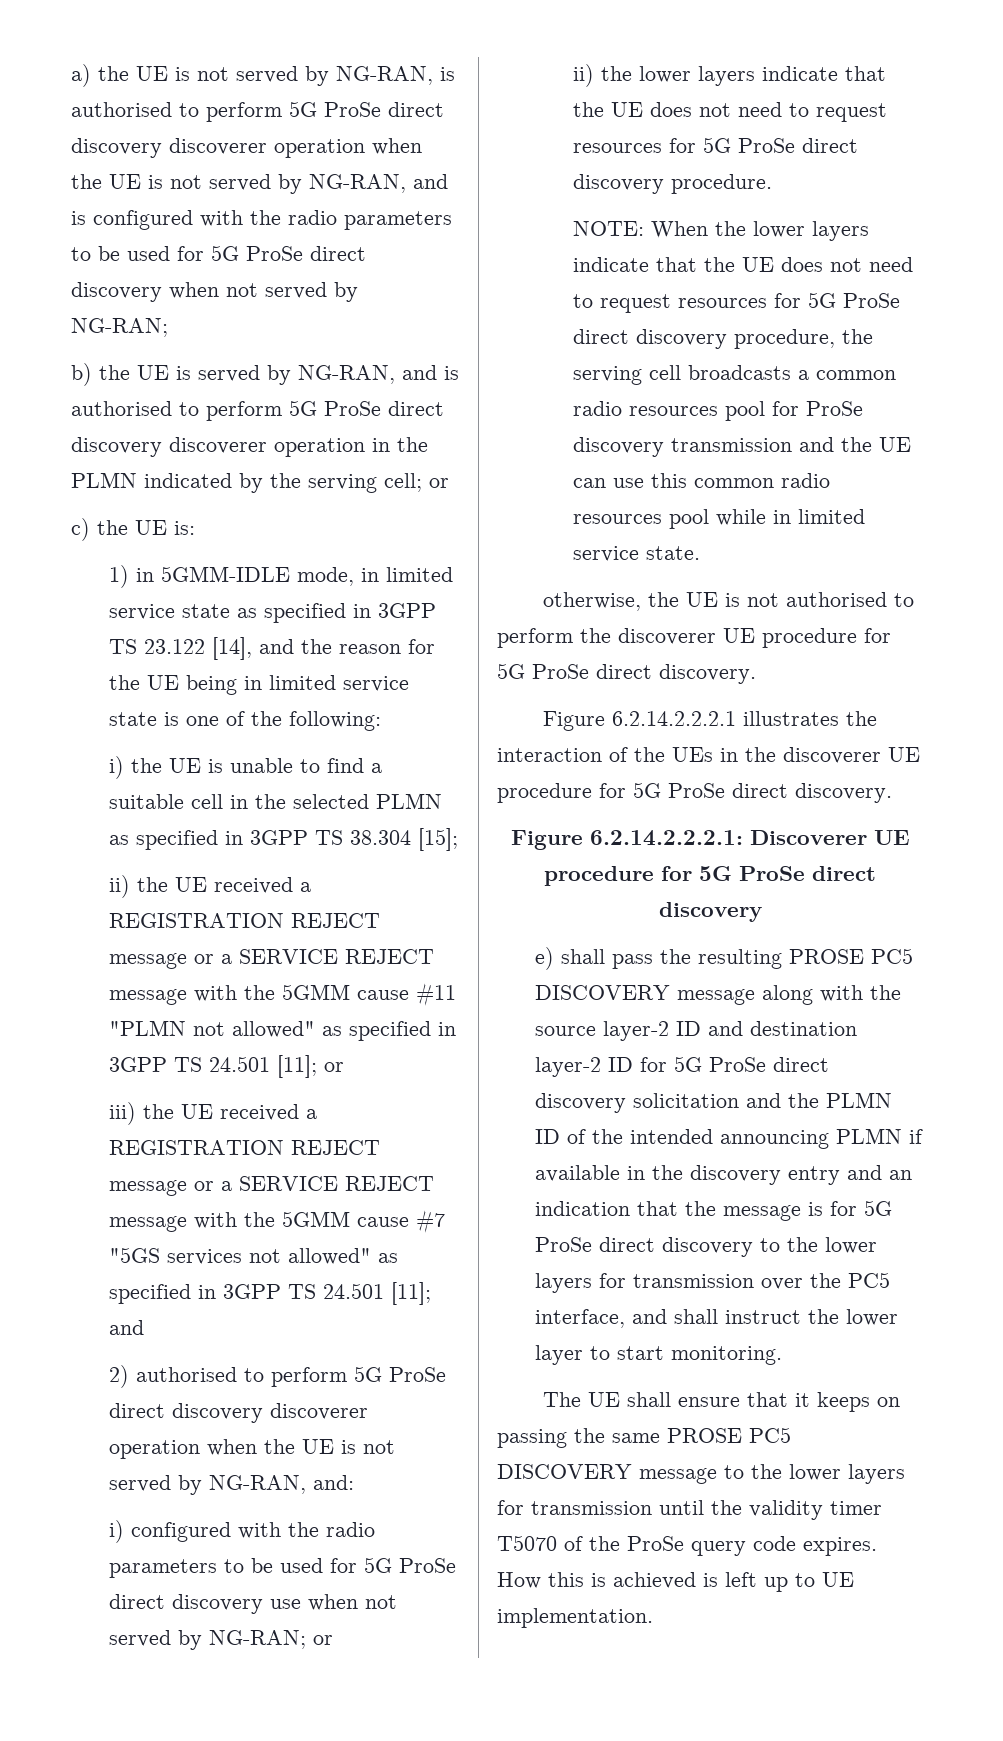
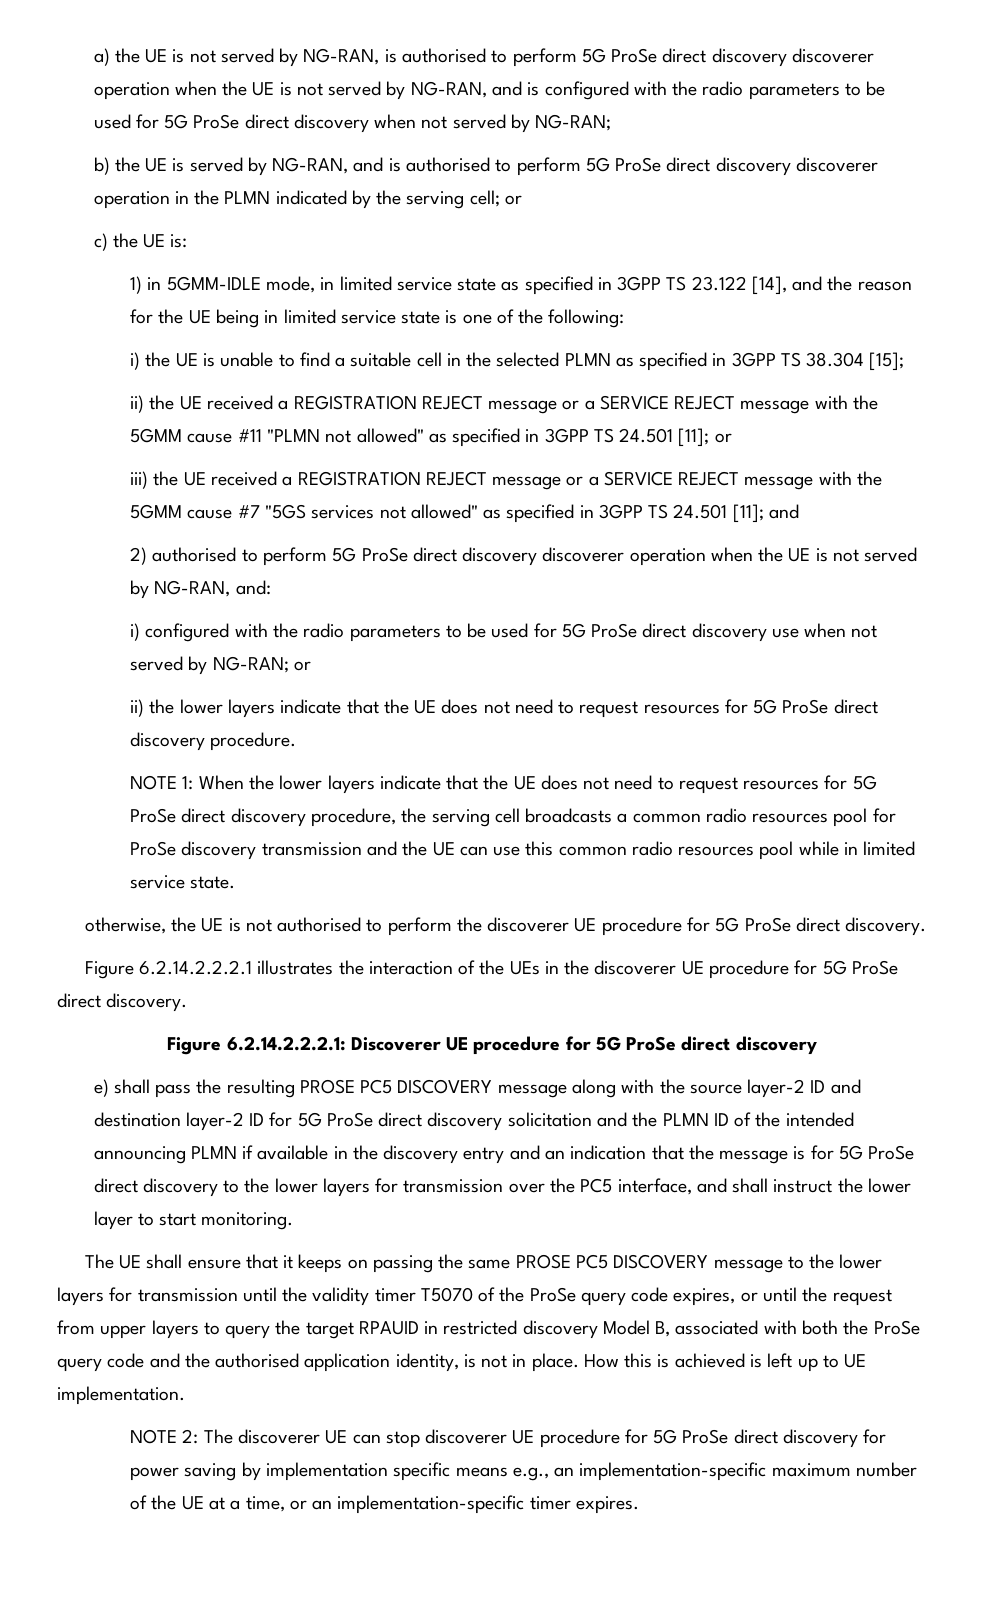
- NOTE: When the lower layers indicate that the UE does not need to request resources for 5G ProSe direct discovery procedure, the serving cell broadcasts a common radio resources pool for ProSe discovery transmission and the UE can use this common radio resources pool while in limited service state.
+ NOTE 1: When the lower layers indicate that the UE does not need to request resources for 5G ProSe direct discovery procedure, the serving cell broadcasts a common radio resources pool for ProSe discovery transmission and the UE can use this common radio resources pool while in limited service state.
- The UE shall ensure that it keeps on passing the same PROSE PC5 DISCOVERY message to the lower layers for transmission until the validity timer T5070 of the ProSe query code expires.
+ The UE shall ensure that it keeps on passing the same PROSE PC5 DISCOVERY message to the lower layers for transmission until the validity timer T5070 of the ProSe query code expires, or until the request from upper layers to query the target RPAUID in restricted discovery Model B, associated with both the ProSe query code and the authorised application identity, is not in place.
+ NOTE 2: The discoverer UE can stop discoverer UE procedure for 5G ProSe direct discovery for power saving by implementation specific means e.g., an implementation-specific maximum number of the UE at a time, or an implementation-specific timer expires.

